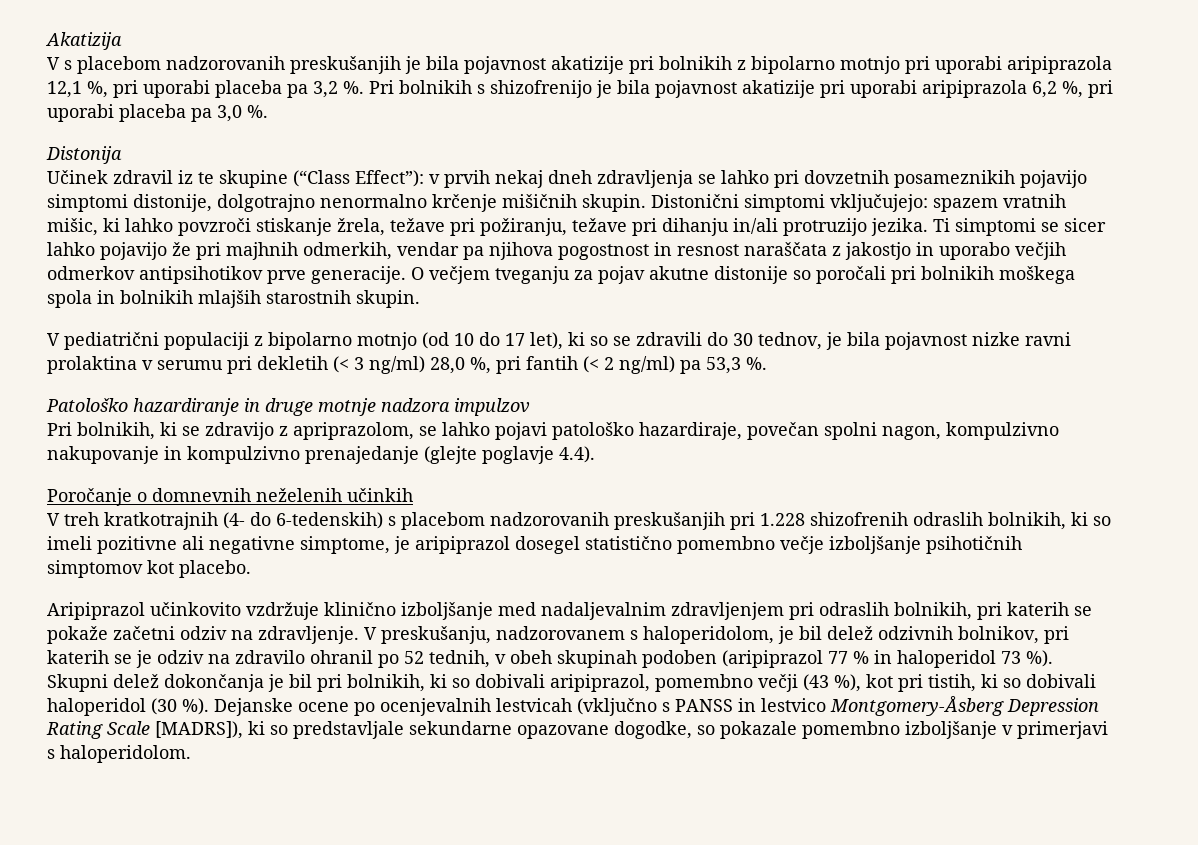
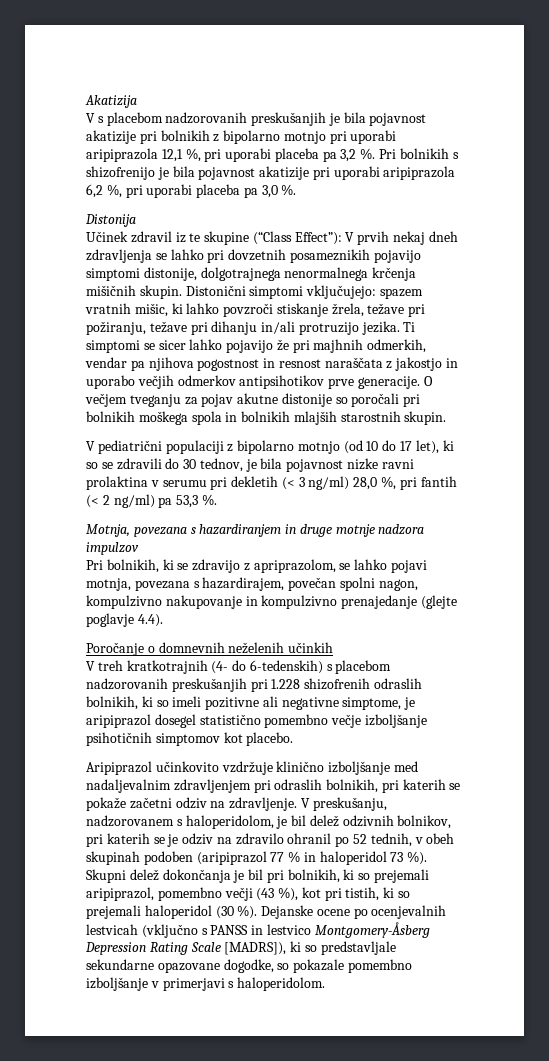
- Učinek zdravil iz te skupine (“Class Effect”): v prvih nekaj dneh zdravljenja se lahko pri dovzetnih posameznikih pojavijo simptomi distonije, dolgotrajno nenormalno krčenje mišičnih skupin.
+ Učinek zdravil iz te skupine (“Class Effect”): V prvih nekaj dneh zdravljenja se lahko pri dovzetnih posameznikih pojavijo simptomi distonije, dolgotrajnega nenormalnega krčenja mišičnih skupin.
- Patološko hazardiranje in druge motnje nadzora impulzov
+ Motnja, povezana s hazardiranjem in druge motnje nadzora impulzov
- Pri bolnikih, ki se zdravijo z apriprazolom, se lahko pojavi patološko hazardiraje, povečan spolni nagon, kompulzivno nakupovanje in kompulzivno prenajedanje (glejte poglavje 4.4).
+ Pri bolnikih, ki se zdravijo z apriprazolom, se lahko pojavi motnja, povezana s hazardirajem, povečan spolni nagon, kompulzivno nakupovanje in kompulzivno prenajedanje (glejte poglavje 4.4).
- Skupni delež dokončanja je bil pri bolnikih, ki so dobivali aripiprazol, pomembno večji (43 %), kot pri tistih, ki so dobivali haloperidol (30 %).
+ Skupni delež dokončanja je bil pri bolnikih, ki so prejemali aripiprazol, pomembno večji (43 %), kot pri tistih, ki so prejemali haloperidol (30 %).

